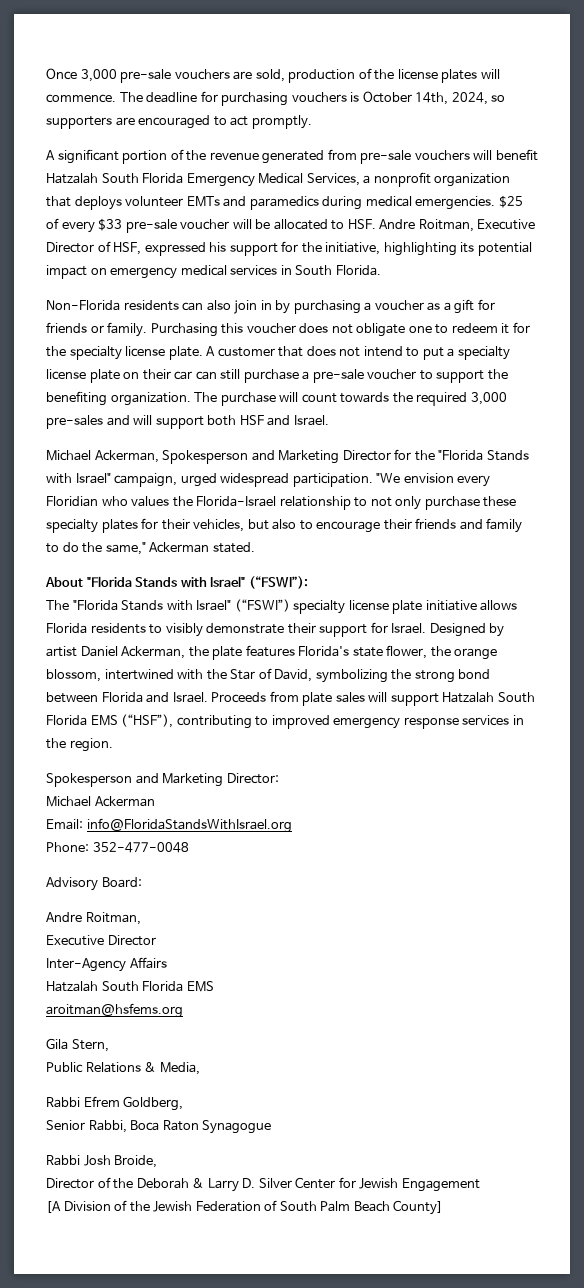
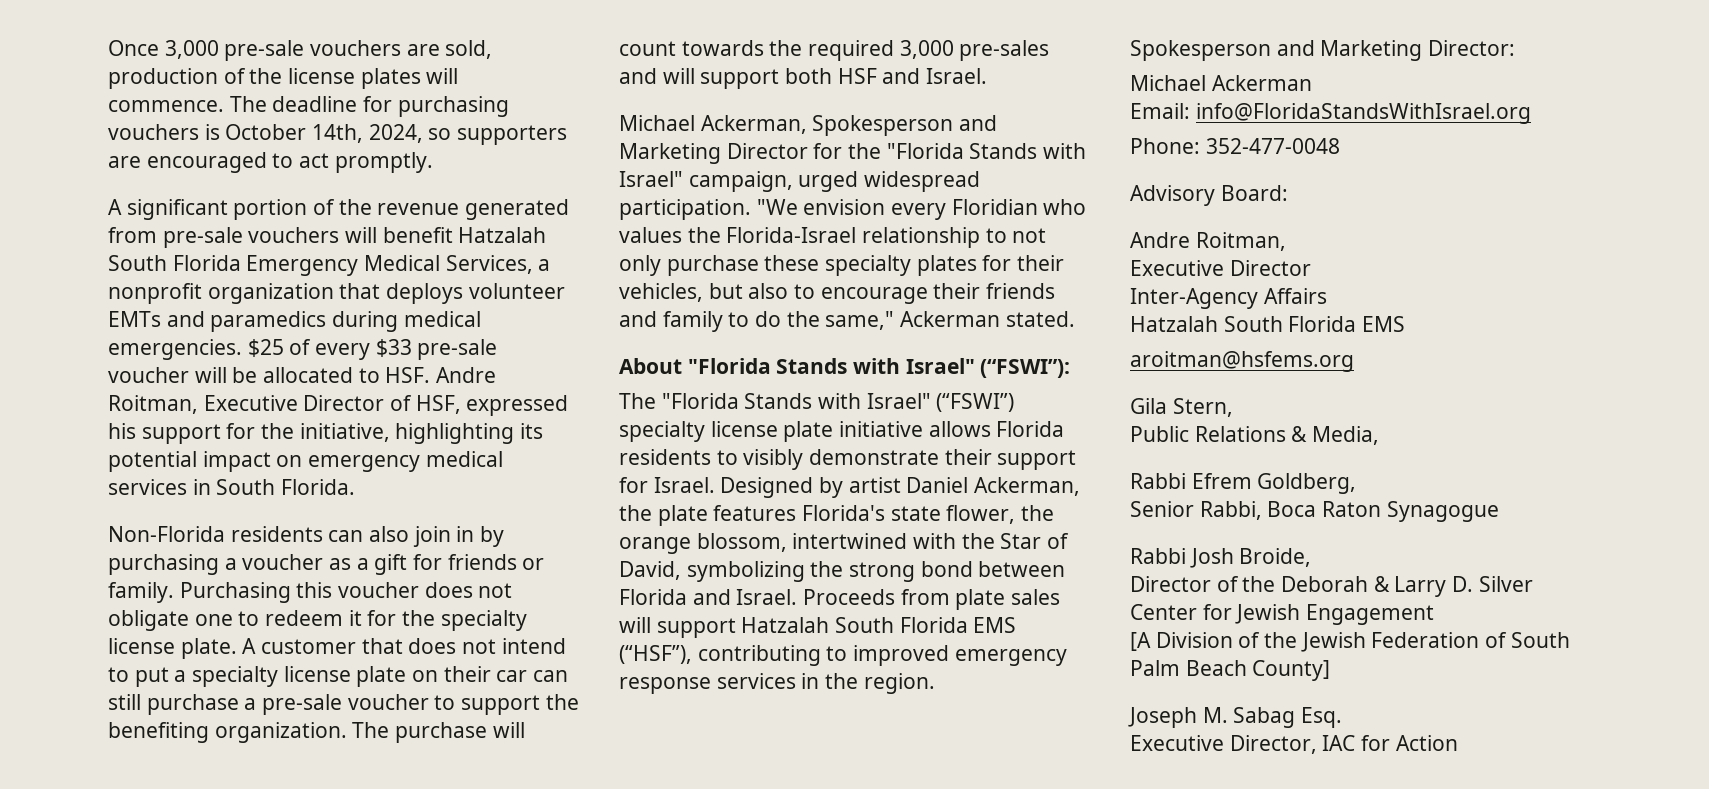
+ Joseph M. Sabag Esq.
+ Executive Director, IAC for Action

